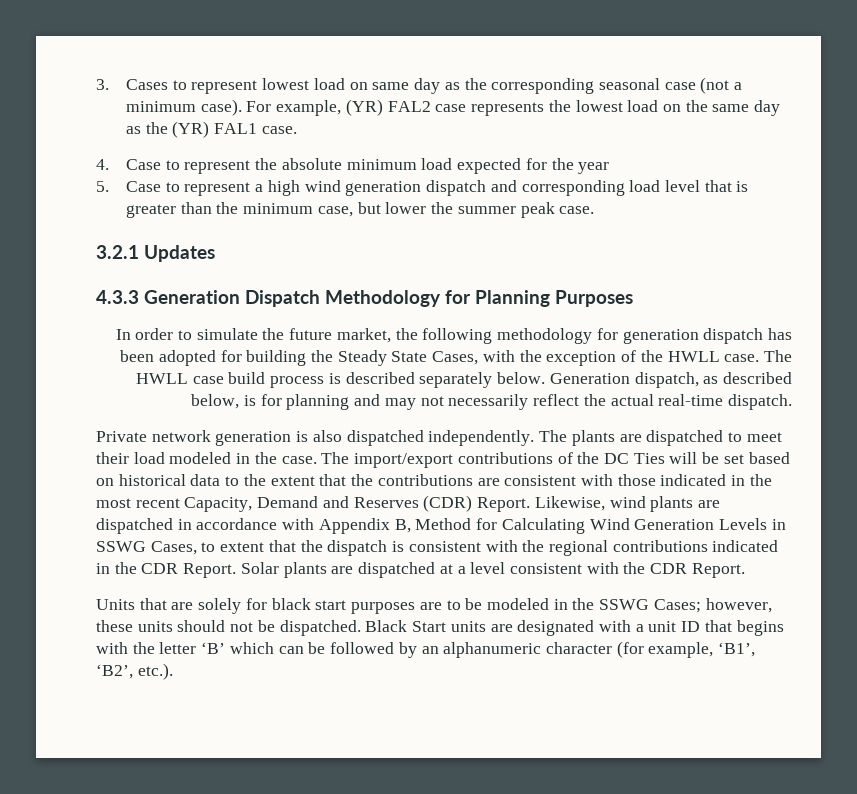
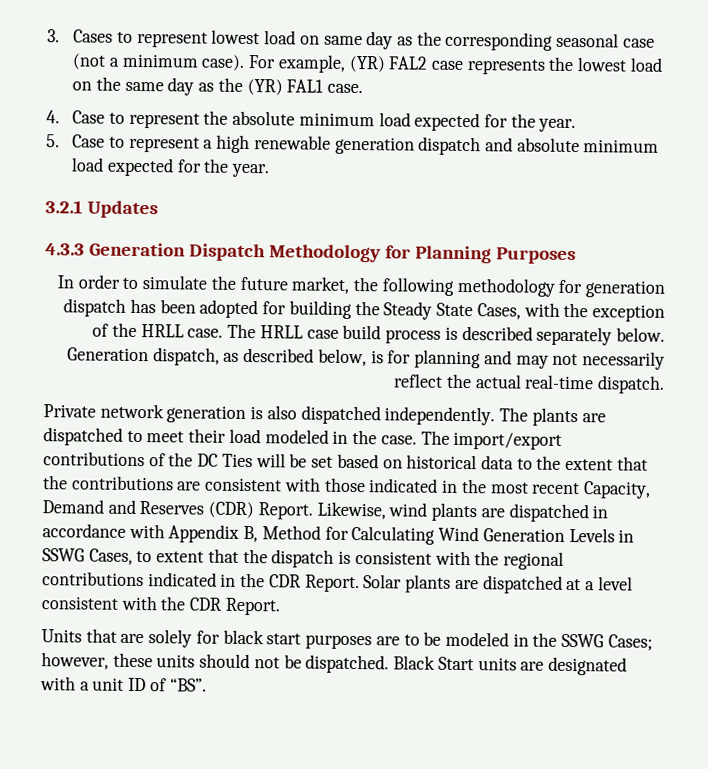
- 4. Case to represent the absolute minimum load expected for the year
+ 4. Case to represent the absolute minimum load expected for the year.
- 5. Case to represent a high wind generation dispatch and corresponding load level that is greater than the minimum case, but lower the summer peak case.
+ 5. Case to represent a high renewable generation dispatch and absolute minimum load expected for the year.
- In order to simulate the future market, the following methodology for generation dispatch has been adopted for building the Steady State Cases, with the exception of the HWLL case. The HWLL case build process is described separately below.
+ In order to simulate the future market, the following methodology for generation dispatch has been adopted for building the Steady State Cases, with the exception of the HRLL case. The HRLL case build process is described separately below.
- Black Start units are designated with a unit ID that begins with the letter ‘B’ which can be followed by an alphanumeric character (for example, ‘B1’, ‘B2’, etc.).
+ Black Start units are designated with a unit ID of “BS”.

